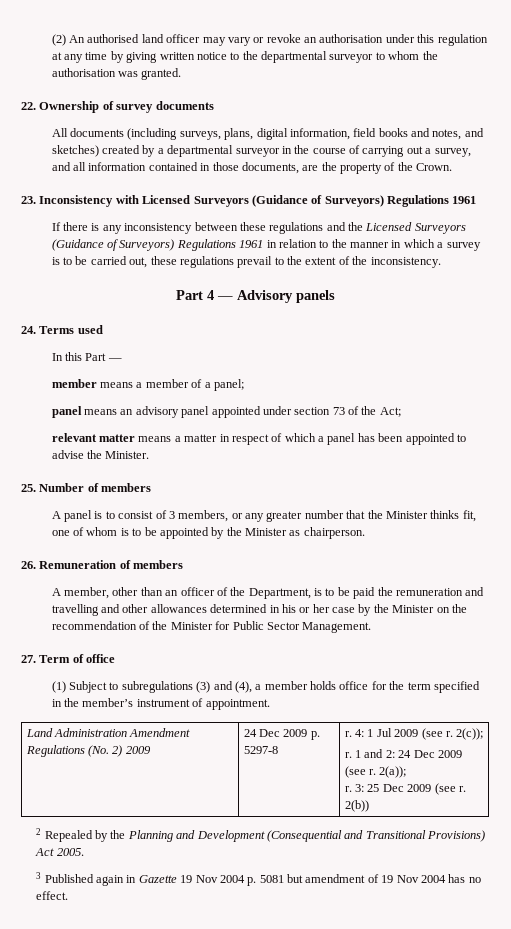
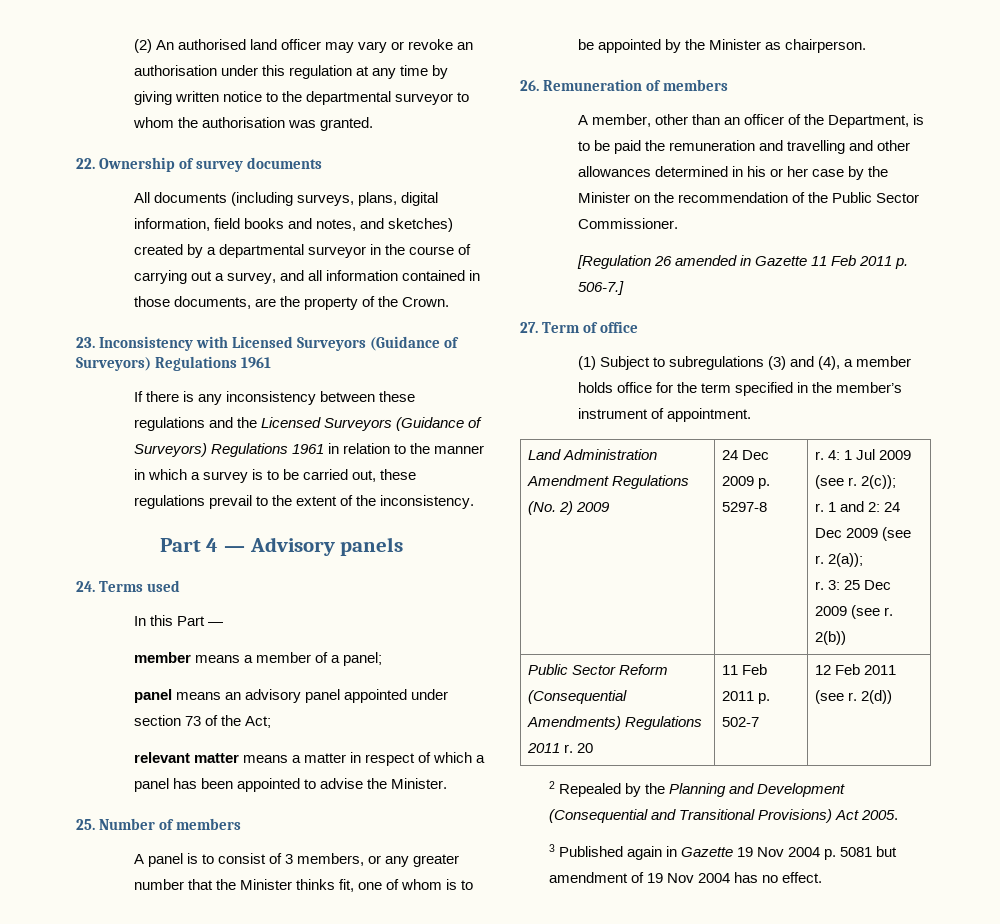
- A member, other than an officer of the Department, is to be paid the remuneration and travelling and other allowances determined in his or her case by the Minister on the recommendation of the Minister for Public Sector Management.
+ A member, other than an officer of the Department, is to be paid the remuneration and travelling and other allowances determined in his or her case by the Minister on the recommendation of the Public Sector Commissioner.
+ [Regulation 26 amended in Gazette 11 Feb 2011 p. 506-7.]
+ Public Sector Reform (Consequential Amendments) Regulations 2011 r. 20 | 11 Feb 2011 p. 502-7 | 12 Feb 2011 (see r. 2(d))

